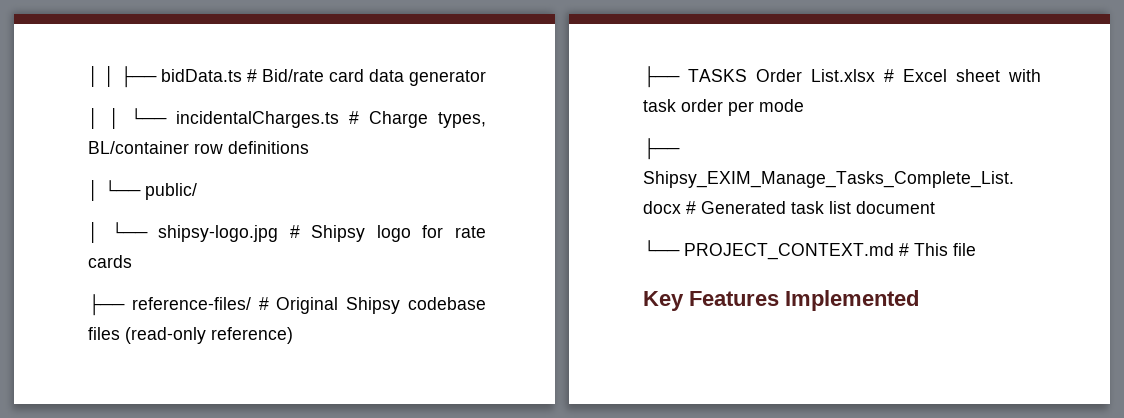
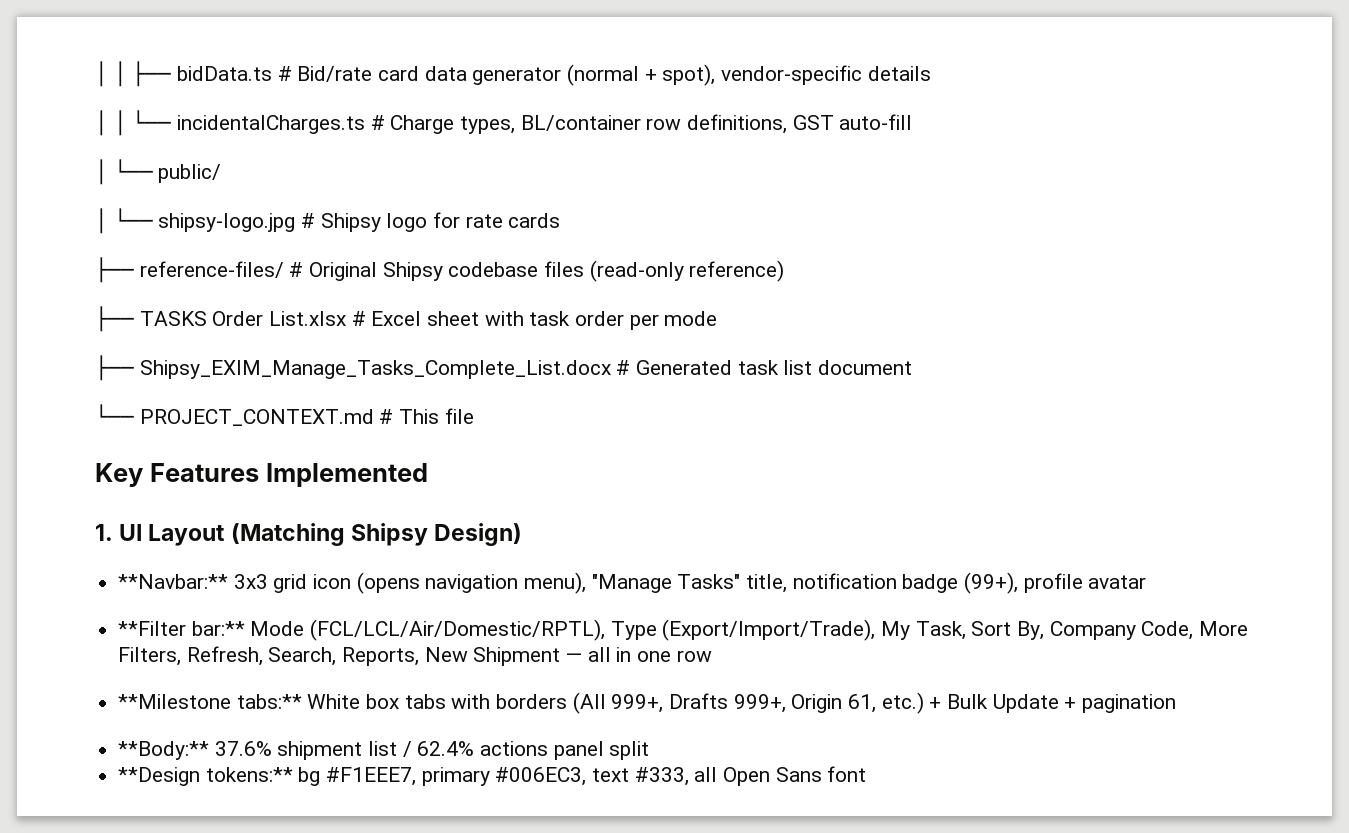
- │ │ ├── bidData.ts # Bid/rate card data generator
+ │ │ ├── bidData.ts # Bid/rate card data generator (normal + spot), vendor-specific details
- │ │ └── incidentalCharges.ts # Charge types, BL/container row definitions
+ │ │ └── incidentalCharges.ts # Charge types, BL/container row definitions, GST auto-fill
+ 1. UI Layout (Matching Shipsy Design)
+ **Navbar:** 3x3 grid icon (opens navigation menu), "Manage Tasks" title, notification badge (99+), profile avatar
+ **Filter bar:** Mode (FCL/LCL/Air/Domestic/RPTL), Type (Export/Import/Trade), My Task, Sort By, Company Code, More Filters, Refresh, Search, Reports, New Shipment — all in one row
+ **Milestone tabs:** White box tabs with borders (All 999+, Drafts 999+, Origin 61, etc.) + Bulk Update + pagination
+ **Body:** 37.6% shipment list / 62.4% actions panel split
+ **Design tokens:** bg #F1EEE7, primary #006EC3, text #333, all Open Sans font

